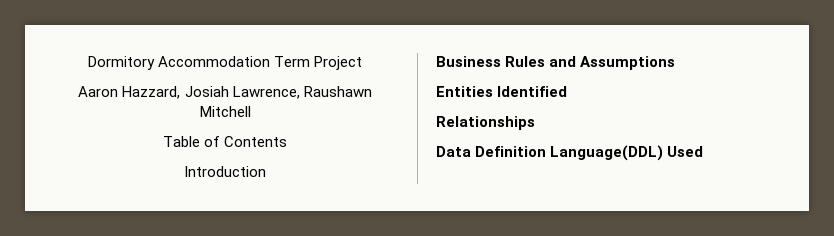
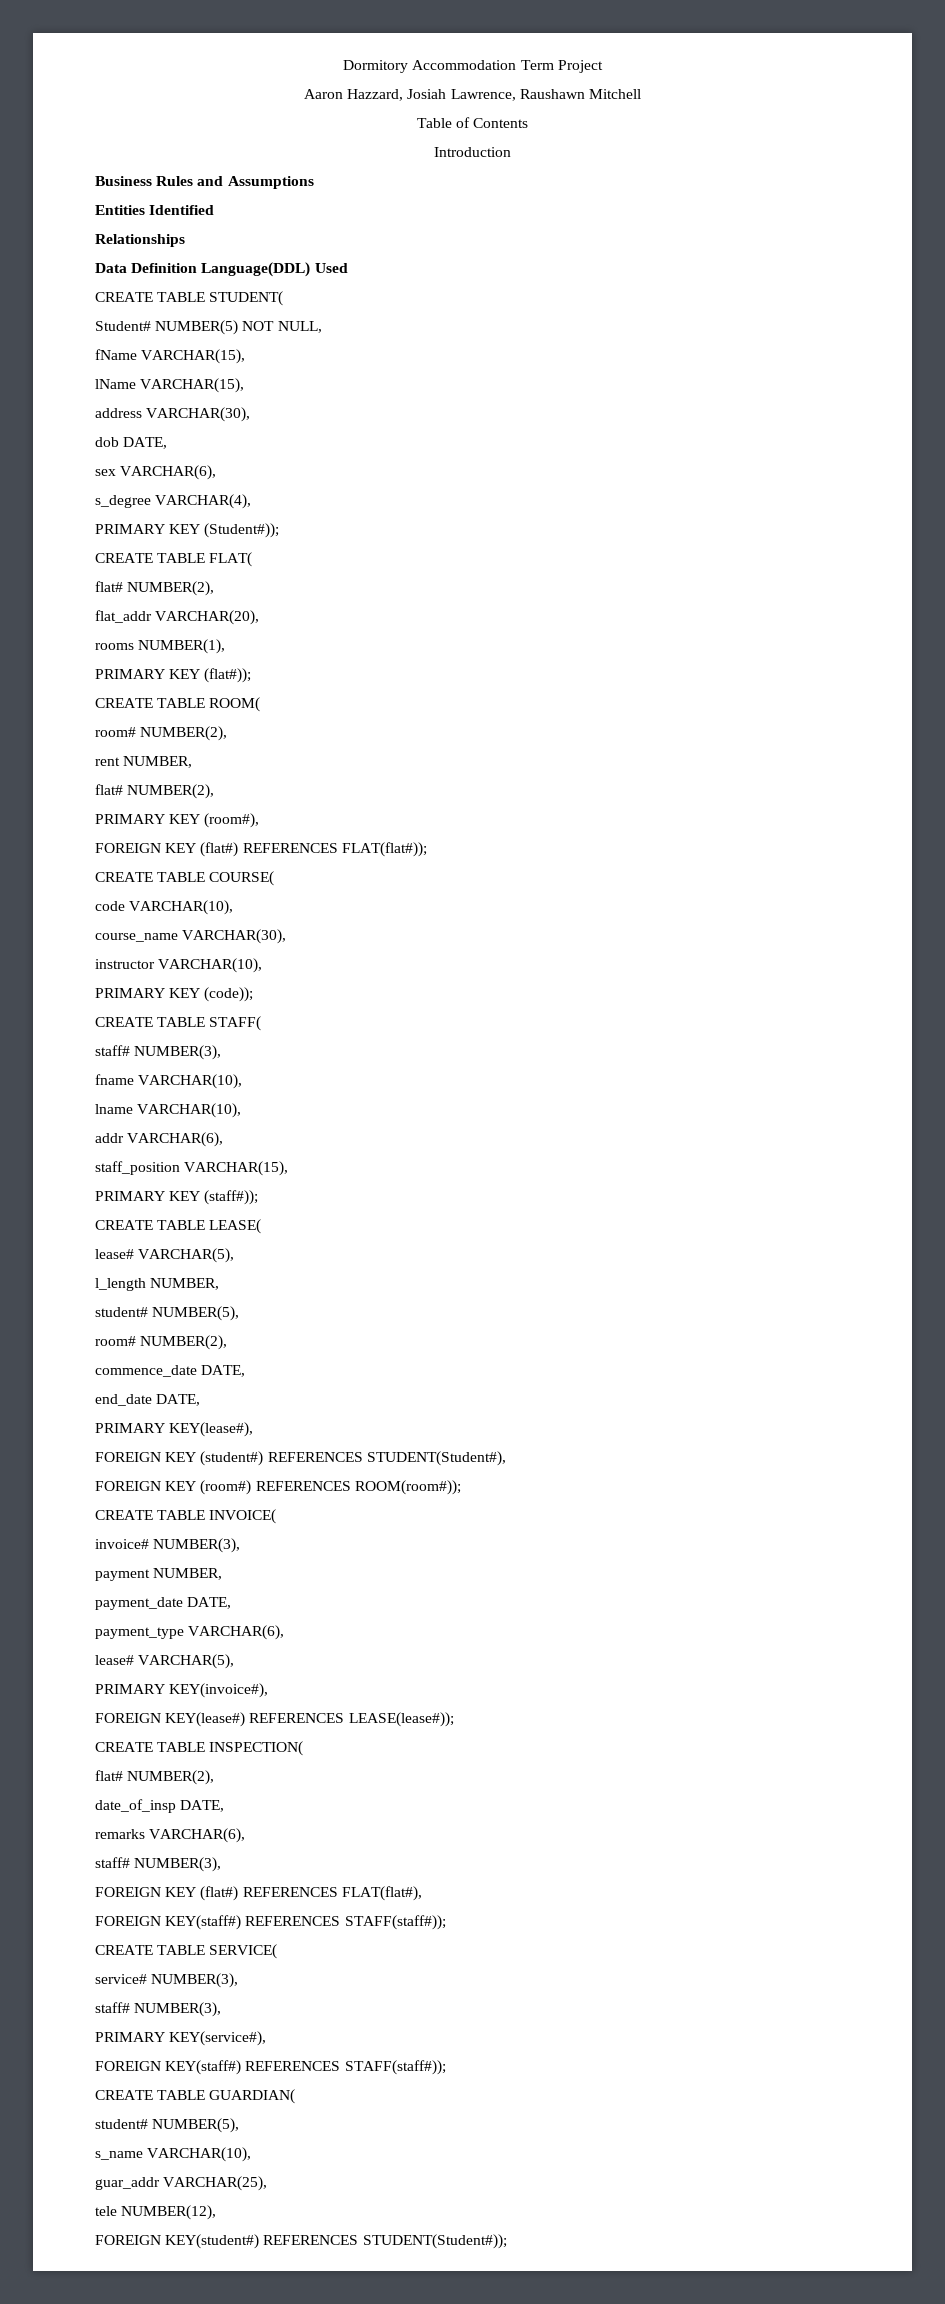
+ CREATE TABLE STUDENT(
+ Student# NUMBER(5) NOT NULL,
+ fName VARCHAR(15),
+ lName VARCHAR(15),
+ address VARCHAR(30),
+ dob DATE,
+ sex VARCHAR(6),
+ s_degree VARCHAR(4),
+ PRIMARY KEY (Student#));
+ CREATE TABLE FLAT(
+ flat# NUMBER(2),
+ flat_addr VARCHAR(20),
+ rooms NUMBER(1),
+ PRIMARY KEY (flat#));
+ CREATE TABLE ROOM(
+ room# NUMBER(2),
+ rent NUMBER,
+ flat# NUMBER(2),
+ PRIMARY KEY (room#),
+ FOREIGN KEY (flat#) REFERENCES FLAT(flat#));
+ CREATE TABLE COURSE(
+ code VARCHAR(10),
+ course_name VARCHAR(30),
+ instructor VARCHAR(10),
+ PRIMARY KEY (code));
+ CREATE TABLE STAFF(
+ staff# NUMBER(3),
+ fname VARCHAR(10),
+ lname VARCHAR(10),
+ addr VARCHAR(6),
+ staff_position VARCHAR(15),
+ PRIMARY KEY (staff#));
+ CREATE TABLE LEASE(
+ lease# VARCHAR(5),
+ l_length NUMBER,
+ student# NUMBER(5),
+ room# NUMBER(2),
+ commence_date DATE,
+ end_date DATE,
+ PRIMARY KEY(lease#),
+ FOREIGN KEY (student#) REFERENCES STUDENT(Student#),
+ FOREIGN KEY (room#) REFERENCES ROOM(room#));
+ CREATE TABLE INVOICE(
+ invoice# NUMBER(3),
+ payment NUMBER,
+ payment_date DATE,
+ payment_type VARCHAR(6),
+ lease# VARCHAR(5),
+ PRIMARY KEY(invoice#),
+ FOREIGN KEY(lease#) REFERENCES LEASE(lease#));
+ CREATE TABLE INSPECTION(
+ flat# NUMBER(2),
+ date_of_insp DATE,
+ remarks VARCHAR(6),
+ staff# NUMBER(3),
+ FOREIGN KEY (flat#) REFERENCES FLAT(flat#),
+ FOREIGN KEY(staff#) REFERENCES STAFF(staff#));
+ CREATE TABLE SERVICE(
+ service# NUMBER(3),
+ staff# NUMBER(3),
+ PRIMARY KEY(service#),
+ FOREIGN KEY(staff#) REFERENCES STAFF(staff#));
+ CREATE TABLE GUARDIAN(
+ student# NUMBER(5),
+ s_name VARCHAR(10),
+ guar_addr VARCHAR(25),
+ tele NUMBER(12),
+ FOREIGN KEY(student#) REFERENCES STUDENT(Student#));

